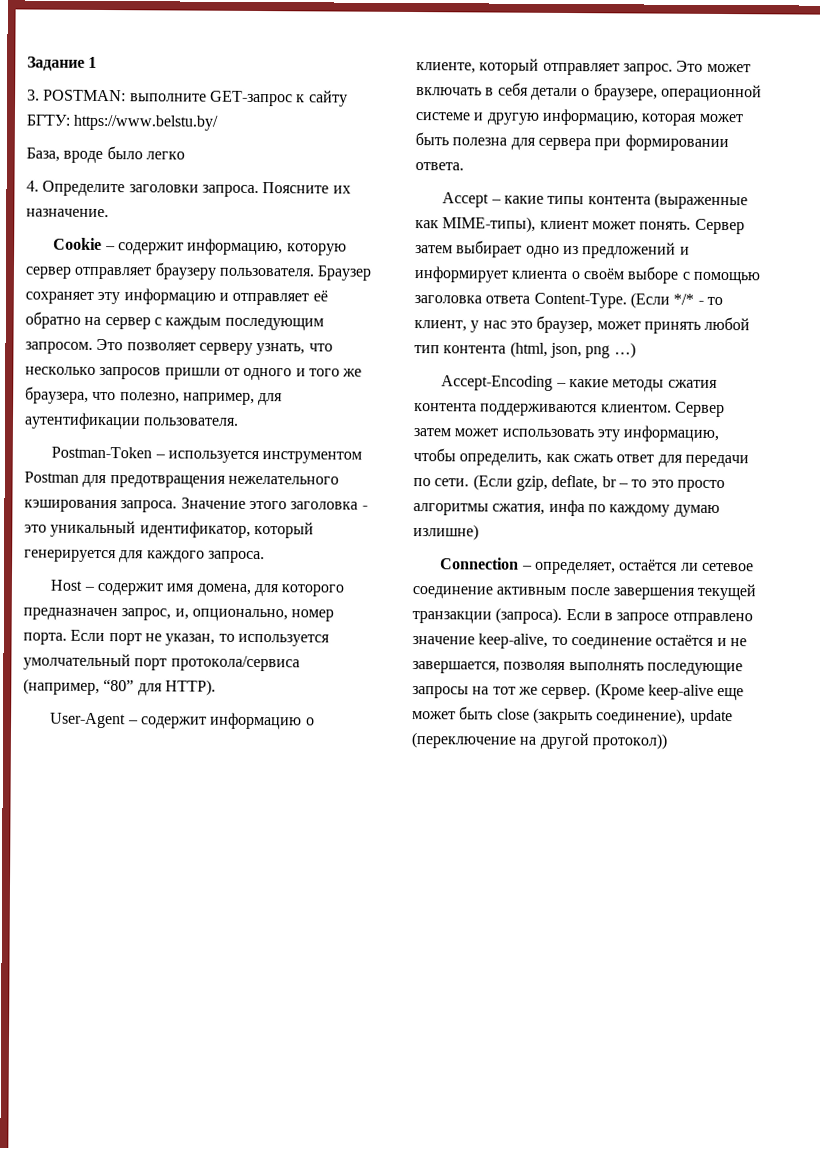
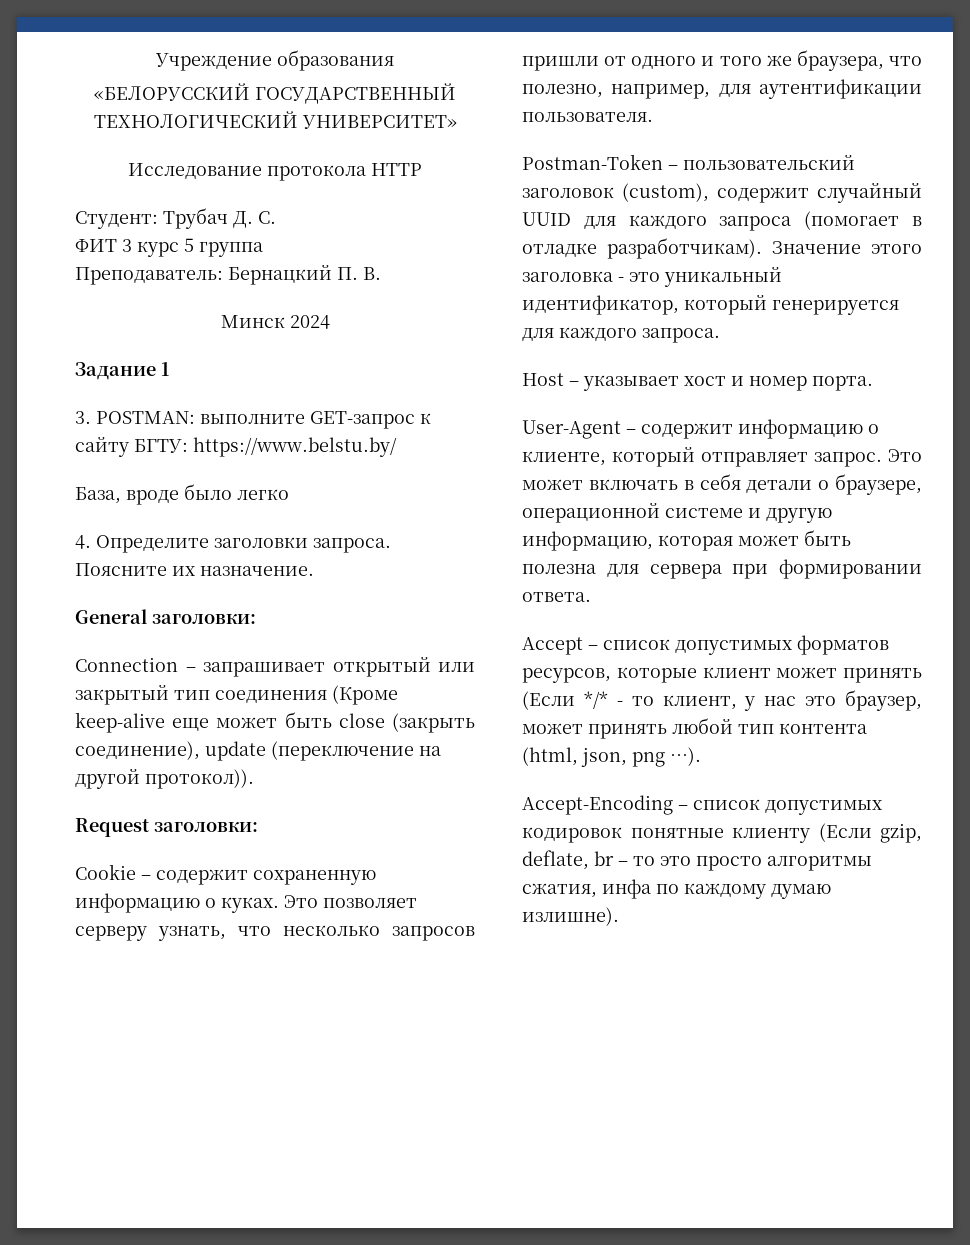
+ Учреждение образования
+ «БЕЛОРУССКИЙ ГОСУДАРСТВЕННЫЙ ТЕХНОЛОГИЧЕСКИЙ УНИВЕРСИТЕТ»
+ Исследование протокола HTTP
+ Студент: Трубач Д. С.
+ ФИТ 3 курс 5 группа
+ Преподаватель: Бернацкий П. В.
+ Минск 2024
- Cookie – содержит информацию, которую сервер отправляет браузеру пользователя. Браузер сохраняет эту информацию и отправляет её обратно на сервер с каждым последующим запросом.
+ General заголовки:
+ Connection – запрашивает открытый или закрытый тип соединения (Кроме keep-alive еще может быть close (закрыть соединение), update (переключение на другой протокол)).
+ Request заголовки:
+ Cookie – содержит сохраненную информацию о куках.
- Postman-Token – используется инструментом Postman для предотвращения нежелательного кэширования запроса.
+ Postman-Token – пользовательский заголовок (custom), содержит случайный UUID для каждого запроса (помогает в отладке разработчикам).
- Host – содержит имя домена, для которого предназначен запрос, и, опционально, номер порта. Если порт не указан, то используется умолчательный порт протокола/сервиса (например, “80” для HTTP).
+ Host – указывает хост и номер порта.
- Accept – какие типы контента (выраженные как MIME-типы), клиент может понять. Сервер затем выбирает одно из предложений и информирует клиента о своём выборе с помощью заголовка ответа Content-Type. (Если */* - то клиент, у нас это браузер, может принять любой тип контента (html, json, png …)
+ Accept – список допустимых форматов ресурсов, которые клиент может принять (Если */* - то клиент, у нас это браузер, может принять любой тип контента (html, json, png …).
- Accept-Encoding – какие методы сжатия контента поддерживаются клиентом. Сервер затем может использовать эту информацию, чтобы определить, как сжать ответ для передачи по сети. (Если gzip, deflate, br – то это просто алгоритмы сжатия, инфа по каждому думаю излишне)
- Connection – определяет, остаётся ли сетевое соединение активным после завершения текущей транзакции (запроса). Если в запросе отправлено значение keep-alive, то соединение остаётся и не завершается, позволяя выполнять последующие запросы на тот же сервер. (Кроме keep-alive еще может быть close (закрыть соединение), update (переключение на другой протокол))
+ Accept-Encoding – список допустимых кодировок понятные клиенту (Если gzip, deflate, br – то это просто алгоритмы сжатия, инфа по каждому думаю излишне).

